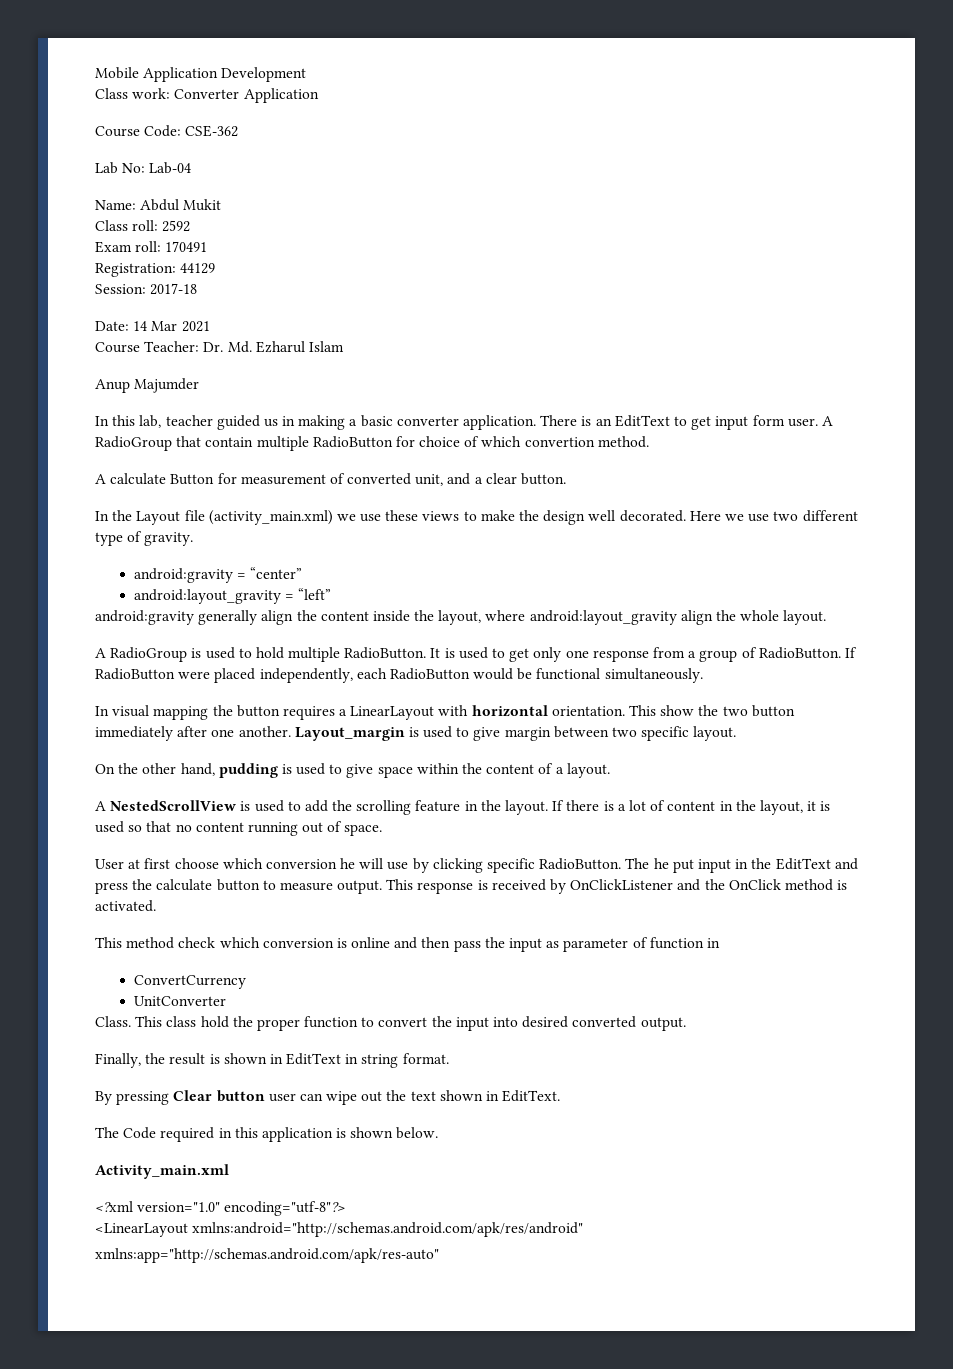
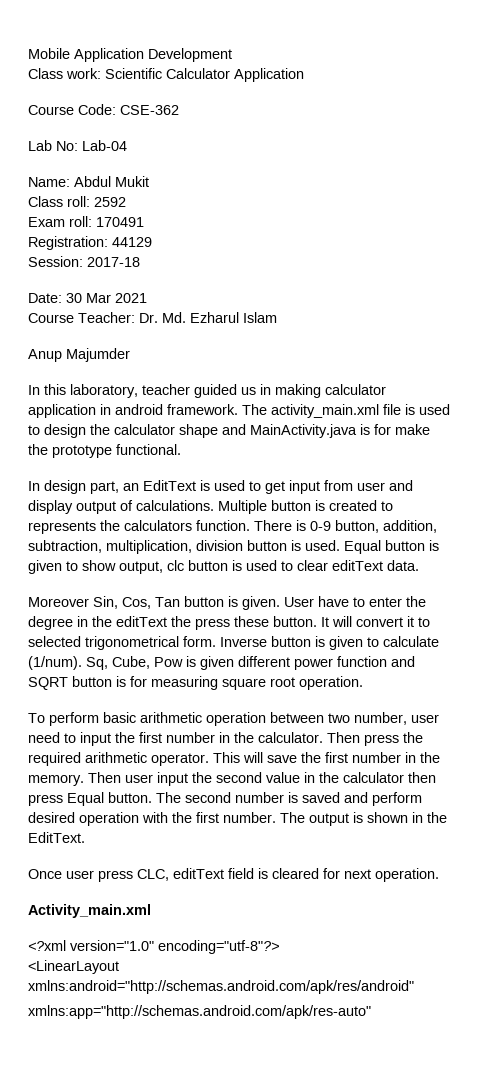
- Class work: Converter Application
+ Class work: Scientific Calculator Application
- Date: 14 Mar 2021
+ Date: 30 Mar 2021
- In this lab, teacher guided us in making a basic converter application. There is an EditText to get input form user. A RadioGroup that contain multiple RadioButton for choice of which convertion method.
- A calculate Button for measurement of converted unit, and a clear button.
- In the Layout file (activity_main.xml) we use these views to make the design well decorated. Here we use two different type of gravity.
- android:gravity = “center”
- android:layout_gravity = “left”
- android:gravity generally align the content inside the layout, where android:layout_gravity align the whole layout.
- A RadioGroup is used to hold multiple RadioButton. It is used to get only one response from a group of RadioButton. If RadioButton were placed independently, each RadioButton would be functional simultaneously.
- In visual mapping the button requires a LinearLayout with horizontal orientation. This show the two button immediately after one another. Layout_margin is used to give margin between two specific layout.
- On the other hand, pudding is used to give space within the content of a layout.
- A NestedScrollView is used to add the scrolling feature in the layout. If there is a lot of content in the layout, it is used so that no content running out of space.
- User at first choose which conversion he will use by clicking specific RadioButton. The he put input in the EditText and press the calculate button to measure output. This response is received by OnClickListener and the OnClick method is activated.
- This method check which conversion is online and then pass the input as parameter of function in
- ConvertCurrency
- UnitConverter
- Class. This class hold the proper function to convert the input into desired converted output.
- Finally, the result is shown in EditText in string format.
- By pressing Clear button user can wipe out the text shown in EditText.
- The Code required in this application is shown below.
+ In this laboratory, teacher guided us in making calculator application in android framework. The activity_main.xml file is used to design the calculator shape and MainActivity.java is for make the prototype functional.
+ In design part, an EditText is used to get input from user and display output of calculations. Multiple button is created to represents the calculators function. There is 0-9 button, addition, subtraction, multiplication, division button is used. Equal button is given to show output, clc button is used to clear editText data.
+ Moreover Sin, Cos, Tan button is given. User have to enter the degree in the editText the press these button. It will convert it to selected trigonometrical form. Inverse button is given to calculate (1/num). Sq, Cube, Pow is given different power function and SQRT button is for measuring square root operation.
+ To perform basic arithmetic operation between two number, user need to input the first number in the calculator. Then press the required arithmetic operator. This will save the first number in the memory. Then user input the second value in the calculator then press Equal button. The second number is saved and perform desired operation with the first number. The output is shown in the EditText.
+ Once user press CLC, editText field is cleared for next operation.

